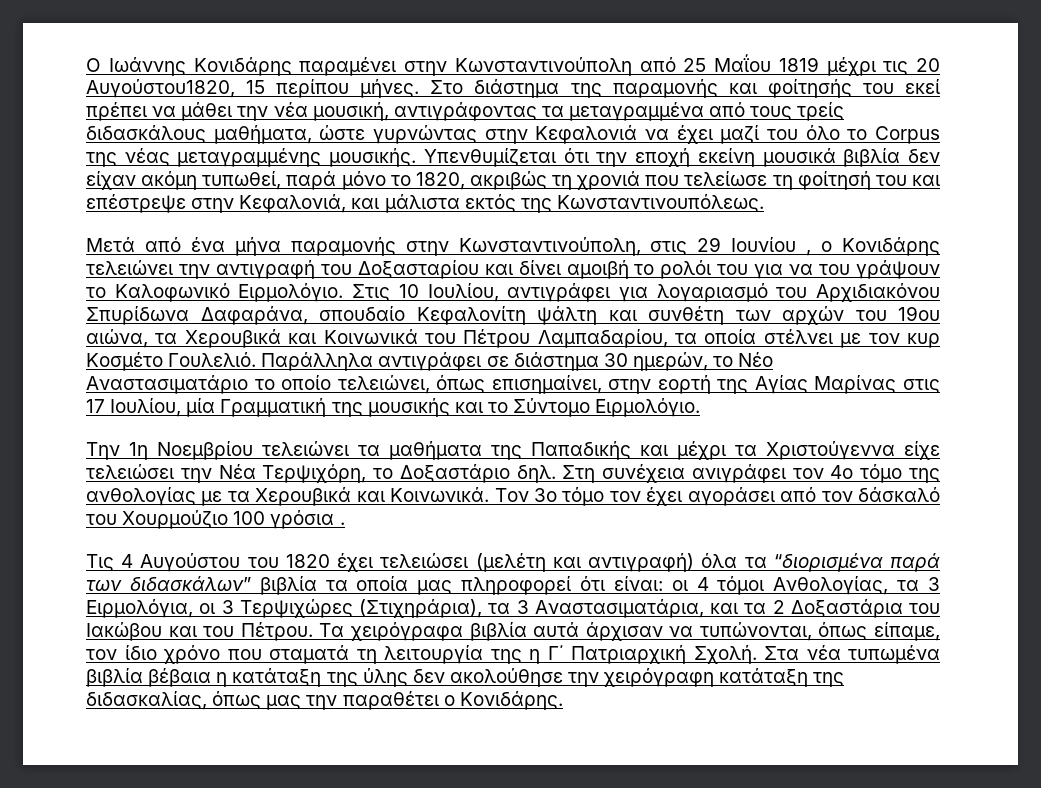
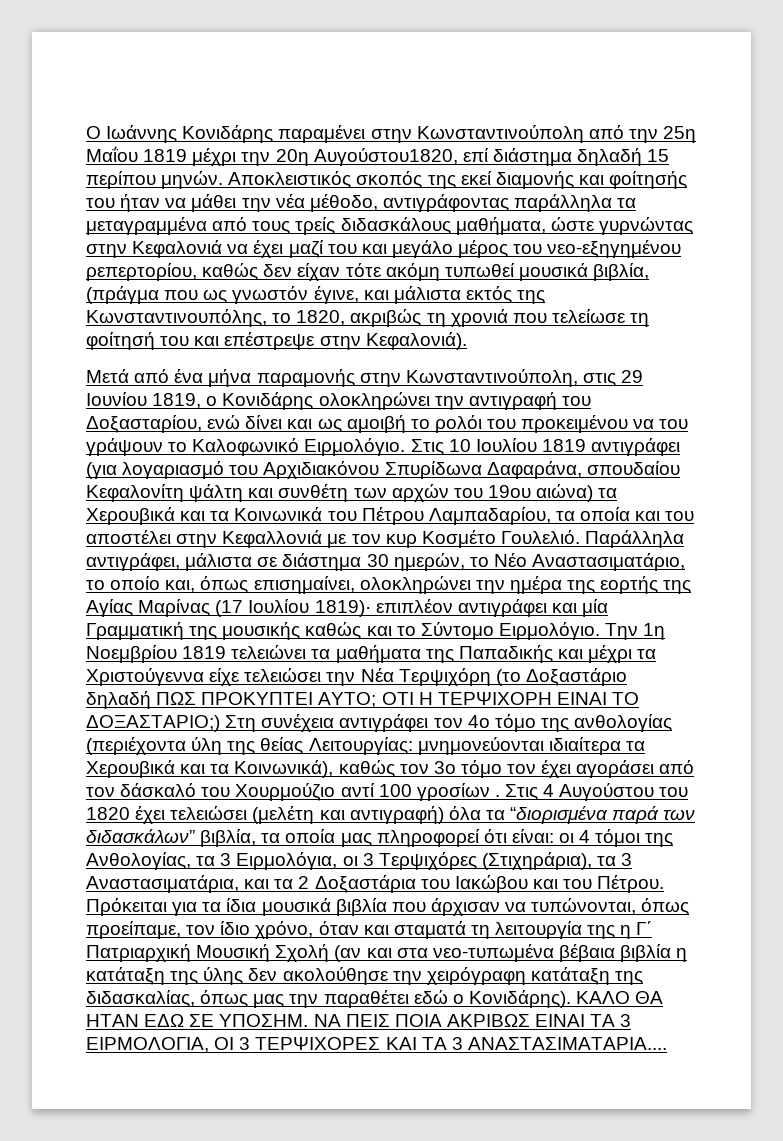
- Ο Ιωάννης Κονιδάρης παραμένει στην Κωνσταντινούπολη από 25 Μαΐου 1819 μέχρι τις 20 Αυγούστου1820, 15 περίπου μήνες. Στο διάστημα της παραμονής και φοίτησής του εκεί πρέπει να μάθει την νέα μουσική, αντιγράφοντας τα μεταγραμμένα από τους τρείς διδασκάλους μαθήματα, ώστε γυρνώντας στην Κεφαλονιά να έχει μαζί του όλο το Corpus της νέας μεταγραμμένης μουσικής. Υπενθυμίζεται ότι την εποχή εκείνη μουσικά βιβλία δεν είχαν ακόμη τυπωθεί, παρά μόνο το 1820, ακριβώς τη χρονιά που τελείωσε τη φοίτησή του και επέστρεψε στην Κεφαλονιά, και μάλιστα εκτός της Κωνσταντινουπόλεως.
+ Ο Ιωάννης Κονιδάρης παραμένει στην Κωνσταντινούπολη από την 25η Μαΐου 1819 μέχρι την 20η Αυγούστου1820, επί διάστημα δηλαδή 15 περίπου μηνών. Αποκλειστικός σκοπός της εκεί διαμονής και φοίτησής του ήταν να μάθει την νέα μέθοδο, αντιγράφοντας παράλληλα τα μεταγραμμένα από τους τρείς διδασκάλους μαθήματα, ώστε γυρνώντας στην Κεφαλονιά να έχει μαζί του και μεγάλο μέρος του νεο-εξηγημένου ρεπερτορίου, καθώς δεν είχαν τότε ακόμη τυπωθεί μουσικά βιβλία, (πράγμα που ως γνωστόν έγινε, και μάλιστα εκτός της Κωνσταντινουπόλης, το 1820, ακριβώς τη χρονιά που τελείωσε τη φοίτησή του και επέστρεψε στην Κεφαλονιά).
- Μετά από ένα μήνα παραμονής στην Κωνσταντινούπολη, στις 29 Ιουνίου , ο Κονιδάρης τελειώνει την αντιγραφή του Δοξασταρίου και δίνει αμοιβή το ρολόι του για να του γράψουν το Καλοφωνικό Ειρμολόγιο.
+ Μετά από ένα μήνα παραμονής στην Κωνσταντινούπολη, στις 29 Ιουνίου 1819, ο Κονιδάρης ολοκληρώνει την αντιγραφή του Δοξασταρίου, ενώ δίνει και ως αμοιβή το ρολόι του προκειμένου να του γράψουν το Καλοφωνικό Ειρμολόγιο.
- Στις 10 Ιουλίου, αντιγράφει για λογαριασμό του Αρχιδιακόνου Σπυρίδωνα Δαφαράνα, σπουδαίο Κεφαλονίτη ψάλτη και συνθέτη των αρχών του 19ου αιώνα, τα Χερουβικά και Κοινωνικά του Πέτρου Λαμπαδαρίου, τα οποία στέλνει με τον κυρ Κοσμέτο Γουλελιό.
+ Στις 10 Ιουλίου 1819 αντιγράφει (για λογαριασμό του Αρχιδιακόνου Σπυρίδωνα Δαφαράνα, σπουδαίου Κεφαλονίτη ψάλτη και συνθέτη των αρχών του 19ου αιώνα) τα Χερουβικά και τα Κοινωνικά του Πέτρου Λαμπαδαρίου, τα οποία και του αποστέλει στην Κεφαλλονιά με τον κυρ Κοσμέτο Γουλελιό.
- Παράλληλα αντιγράφει σε διάστημα 30 ημερών, το Νέο Αναστασιματάριο το οποίο τελειώνει, όπως επισημαίνει, στην εορτή της Αγίας Μαρίνας στις 17 Ιουλίου, μία Γραμματική της μουσικής και το Σύντομο Ειρμολόγιο.
- Την 1η Νοεμβρίου τελειώνει τα μαθήματα της Παπαδικής και μέχρι τα Χριστούγεννα είχε τελειώσει την Νέα Τερψιχόρη, το Δοξαστάριο δηλ.
+ Παράλληλα αντιγράφει, μάλιστα σε διάστημα 30 ημερών, το Νέο Αναστασιματάριο, το οποίο και, όπως επισημαίνει, ολοκληρώνει την ημέρα της εορτής της Αγίας Μαρίνας (17 Ιουλίου 1819)· επιπλέον αντιγράφει και μία Γραμματική της μουσικής καθώς και το Σύντομο Ειρμολόγιο. Την 1η Νοεμβρίου 1819 τελειώνει τα μαθήματα της Παπαδικής και μέχρι τα Χριστούγεννα είχε τελειώσει την Νέα Τερψιχόρη (το Δοξαστάριο δηλαδή ΠΩΣ ΠΡΟΚΥΠΤΕΙ ΑΥΤΟ; ΟΤΙ Η ΤΕΡΨΙΧΟΡΗ ΕΙΝΑΙ ΤΟ ΔΟΞΑΣΤΑΡΙΟ;)
- Στη συνέχεια ανιγράφει τον 4ο τόμο της ανθολογίας με τα Χερουβικά και Κοινωνικά. Τον 3ο τόμο τον έχει αγοράσει από τον δάσκαλό του Χουρμούζιο 100 γρόσια .
- Τις 4 Αυγούστου του 1820 έχει τελειώσει (μελέτη και αντιγραφή) όλα τα “διορισμένα παρά των διδασκάλων” βιβλία τα οποία μας πληροφορεί ότι είναι:
+ Στη συνέχεια αντιγράφει τον 4ο τόμο της ανθολογίας (περιέχοντα ύλη της θείας Λειτουργίας: μνημονεύονται ιδιαίτερα τα Χερουβικά και τα Κοινωνικά), καθώς τον 3ο τόμο τον έχει αγοράσει από τον δάσκαλό του Χουρμούζιο αντί 100 γροσίων . Στις 4 Αυγούστου του 1820 έχει τελειώσει (μελέτη και αντιγραφή) όλα τα “διορισμένα παρά των διδασκάλων” βιβλία, τα οποία μας πληροφορεί ότι είναι:
- οι 4 τόμοι Ανθολογίας, τα 3 Ειρμολόγια, οι 3 Τερψιχώρες (Στιχηράρια), τα 3 Αναστασιματάρια, και τα 2 Δοξαστάρια του Ιακώβου και του Πέτρου.
+ οι 4 τόμοι της Ανθολογίας, τα 3 Ειρμολόγια, οι 3 Τερψιχόρες (Στιχηράρια), τα 3 Αναστασιματάρια, και τα 2 Δοξαστάρια του Ιακώβου και του Πέτρου.
- Τα χειρόγραφα βιβλία αυτά άρχισαν να τυπώνονται, όπως είπαμε, τον ίδιο χρόνο που σταματά τη λειτουργία της η Γ΄ Πατριαρχική Σχολή. Στα νέα τυπωμένα βιβλία βέβαια η κατάταξη της ύλης δεν ακολούθησε την χειρόγραφη κατάταξη της διδασκαλίας, όπως μας την παραθέτει ο Κονιδάρης.
+ Πρόκειται για τα ίδια μουσικά βιβλία που άρχισαν να τυπώνονται, όπως προείπαμε, τον ίδιο χρόνο, όταν και σταματά τη λειτουργία της η Γ΄ Πατριαρχική Μουσική Σχολή (αν και στα νεο-τυπωμένα βέβαια βιβλία η κατάταξη της ύλης δεν ακολούθησε την χειρόγραφη κατάταξη της διδασκαλίας, όπως μας την παραθέτει εδώ ο Κονιδάρης). ΚΑΛΟ ΘΑ ΗΤΑΝ ΕΔΩ ΣΕ ΥΠΟΣΗΜ. ΝΑ ΠΕΙΣ ΠΟΙΑ ΑΚΡΙΒΩΣ ΕΙΝΑΙ ΤΑ 3 ΕΙΡΜΟΛΟΓΙΑ, ΟΙ 3 ΤΕΡΨΙΧΟΡΕΣ ΚΑΙ ΤΑ 3 ΑΝΑΣΤΑΣΙΜΑΤΑΡΙΑ....

